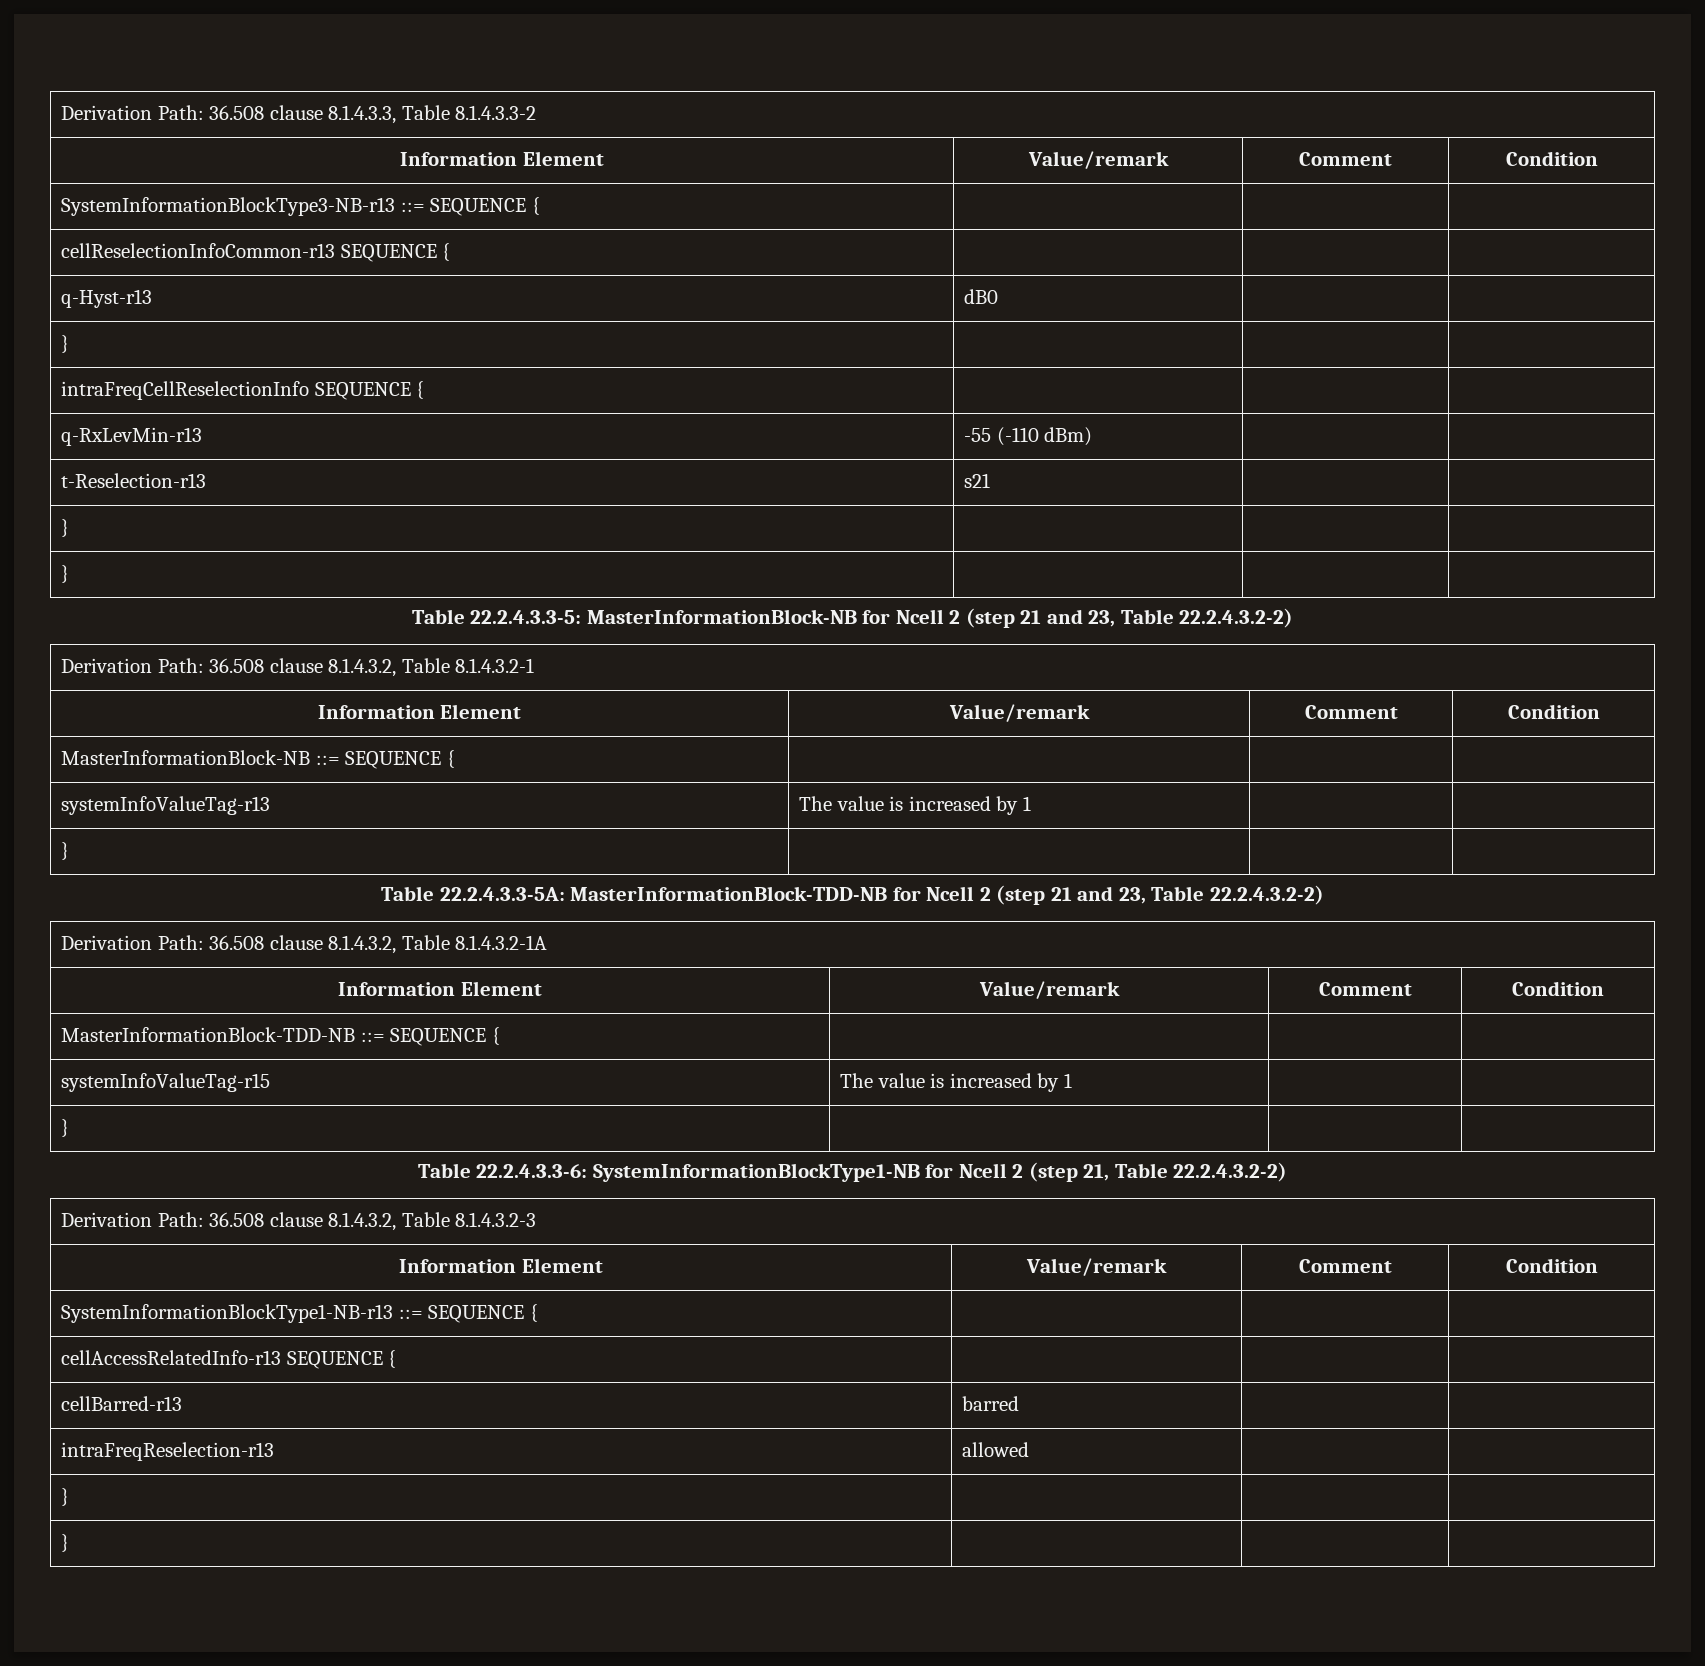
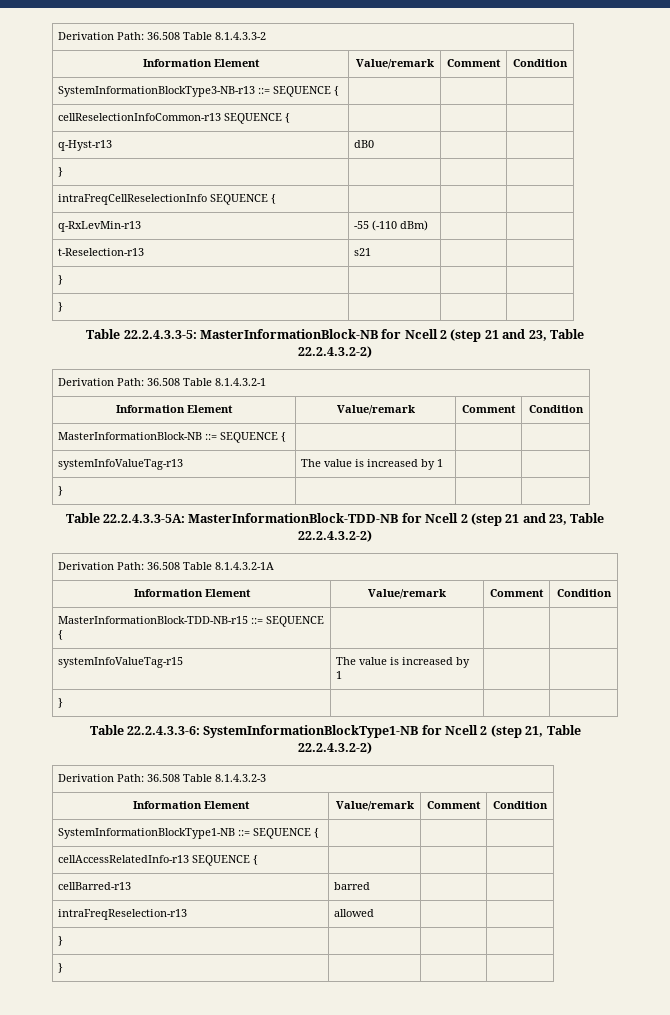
- Derivation Path: 36.508 clause 8.1.4.3.3, Table 8.1.4.3.3-2
+ Derivation Path: 36.508 Table 8.1.4.3.3-2
- Derivation Path: 36.508 clause 8.1.4.3.2, Table 8.1.4.3.2-1
+ Derivation Path: 36.508 Table 8.1.4.3.2-1
- Derivation Path: 36.508 clause 8.1.4.3.2, Table 8.1.4.3.2-1A
+ Derivation Path: 36.508 Table 8.1.4.3.2-1A
- MasterInformationBlock-TDD-NB ::= SEQUENCE { | | |
+ MasterInformationBlock-TDD-NB-r15 ::= SEQUENCE { | | |
- Derivation Path: 36.508 clause 8.1.4.3.2, Table 8.1.4.3.2-3
+ Derivation Path: 36.508 Table 8.1.4.3.2-3
- SystemInformationBlockType1-NB-r13 ::= SEQUENCE { | | |
+ SystemInformationBlockType1-NB ::= SEQUENCE { | | |

